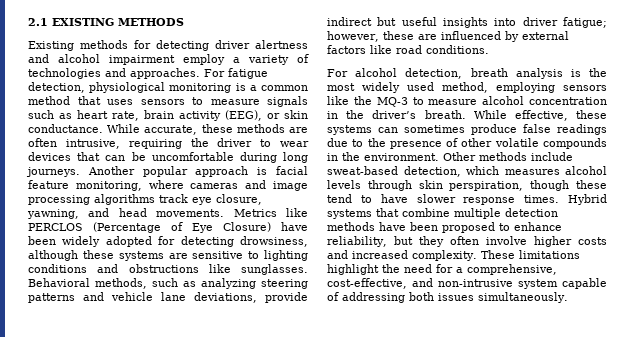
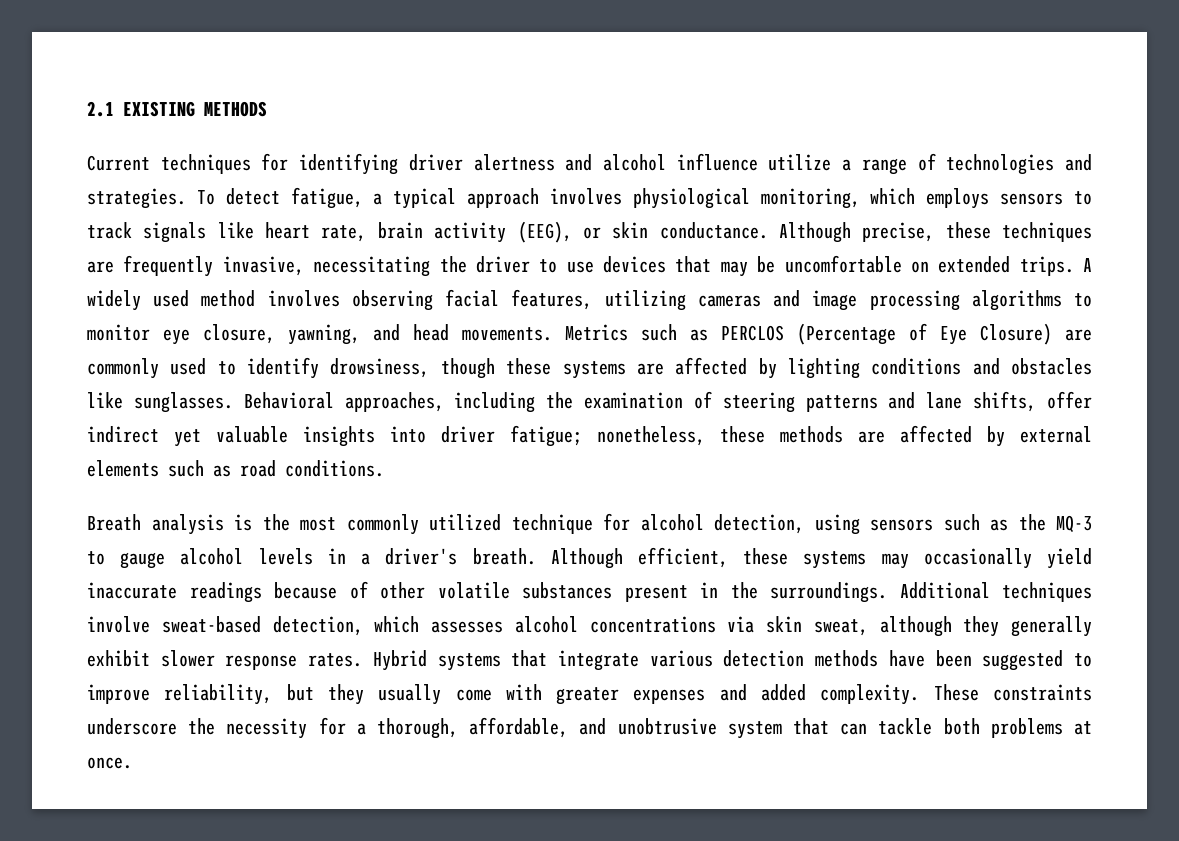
- Existing methods for detecting driver alertness and alcohol impairment employ a variety of technologies and approaches. For fatigue detection, physiological monitoring is a common method that uses sensors to measure signals such as heart rate, brain activity (EEG), or skin conductance.
+ Current techniques for identifying driver alertness and alcohol influence utilize a range of technologies and strategies. To detect fatigue, a typical approach involves physiological monitoring, which employs sensors to track signals like heart rate, brain activity (EEG), or skin conductance.
- While accurate, these methods are often intrusive, requiring the driver to wear devices that can be uncomfortable during long journeys. Another popular approach is facial feature monitoring, where cameras and image processing algorithms track eye closure, yawning, and head movements.
+ Although precise, these techniques are frequently invasive, necessitating the driver to use devices that may be uncomfortable on extended trips. A widely used method involves observing facial features, utilizing cameras and image processing algorithms to monitor eye closure, yawning, and head movements.
- Metrics like PERCLOS (Percentage of Eye Closure) have been widely adopted for detecting drowsiness, although these systems are sensitive to lighting conditions and obstructions like sunglasses.
+ Metrics such as PERCLOS (Percentage of Eye Closure) are commonly used to identify drowsiness, though these systems are affected by lighting conditions and obstacles like sunglasses.
- Behavioral methods, such as analyzing steering patterns and vehicle lane deviations, provide indirect but useful insights into driver fatigue; however, these are influenced by external factors like road conditions.
- For alcohol detection, breath analysis is the most widely used method, employing sensors like the MQ-3 to measure alcohol concentration in the driver’s breath. While effective, these systems can sometimes produce false readings due to the presence of other volatile compounds in the environment. Other methods include sweat-based detection, which measures alcohol levels through skin perspiration, though these tend to have slower response times.
+ Behavioral approaches, including the examination of steering patterns and lane shifts, offer indirect yet valuable insights into driver fatigue; nonetheless, these methods are affected by external elements such as road conditions.
+ Breath analysis is the most commonly utilized technique for alcohol detection, using sensors such as the MQ-3 to gauge alcohol levels in a driver's breath. Although efficient, these systems may occasionally yield inaccurate readings because of other volatile substances present in the surroundings. Additional techniques involve sweat-based detection, which assesses alcohol concentrations via skin sweat, although they generally exhibit slower response rates.
- Hybrid systems that combine multiple detection methods have been proposed to enhance reliability, but they often involve higher costs and increased complexity. These limitations highlight the need for a comprehensive, cost-effective, and non-intrusive system capable of addressing both issues simultaneously.
+ Hybrid systems that integrate various detection methods have been suggested to improve reliability, but they usually come with greater expenses and added complexity. These constraints underscore the necessity for a thorough, affordable, and unobtrusive system that can tackle both problems at once.

